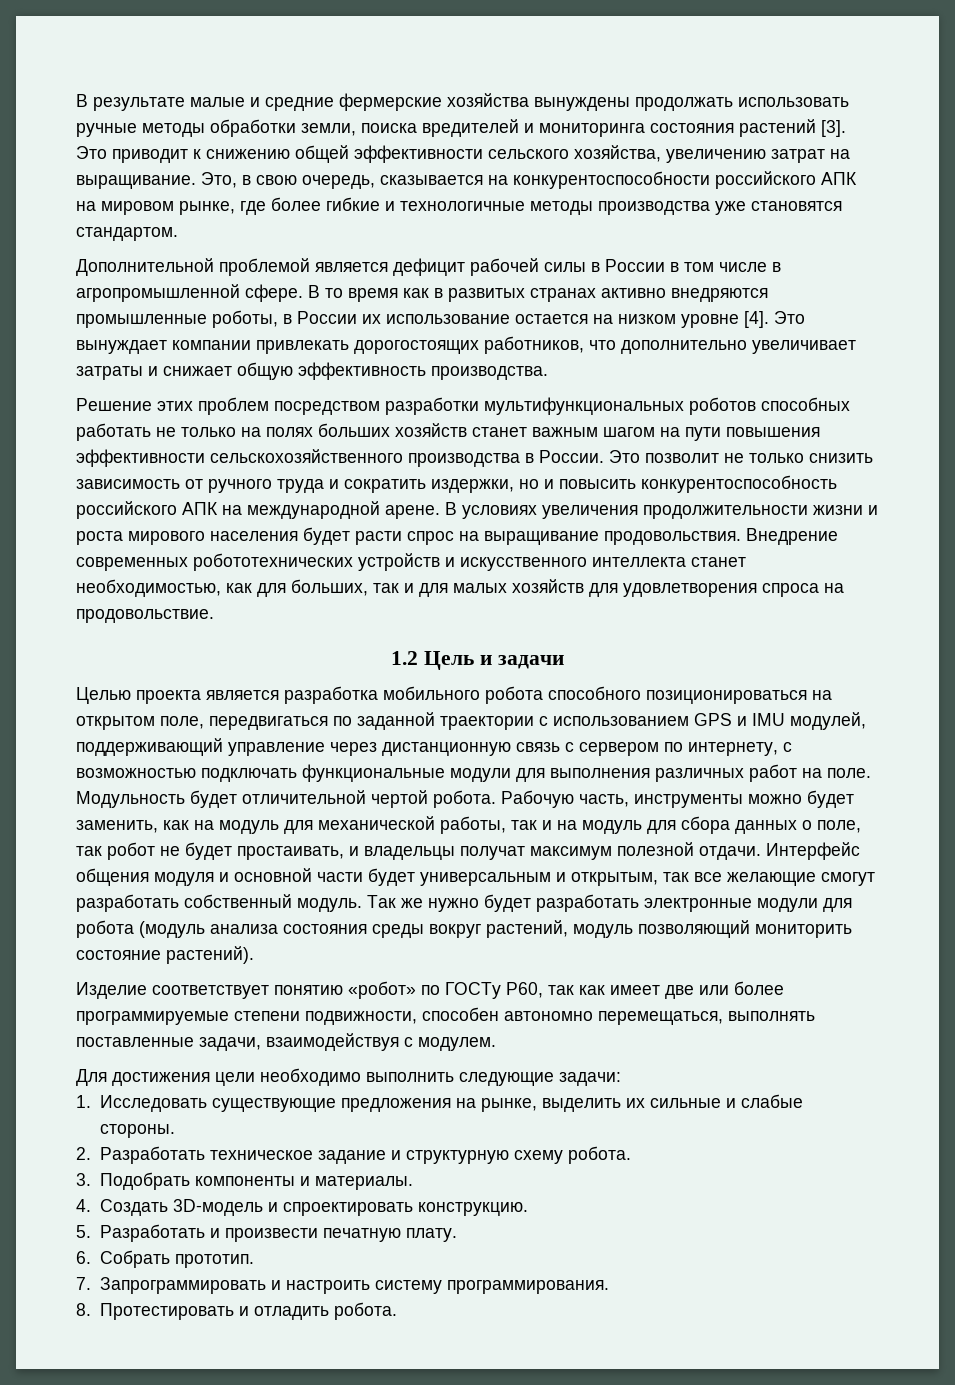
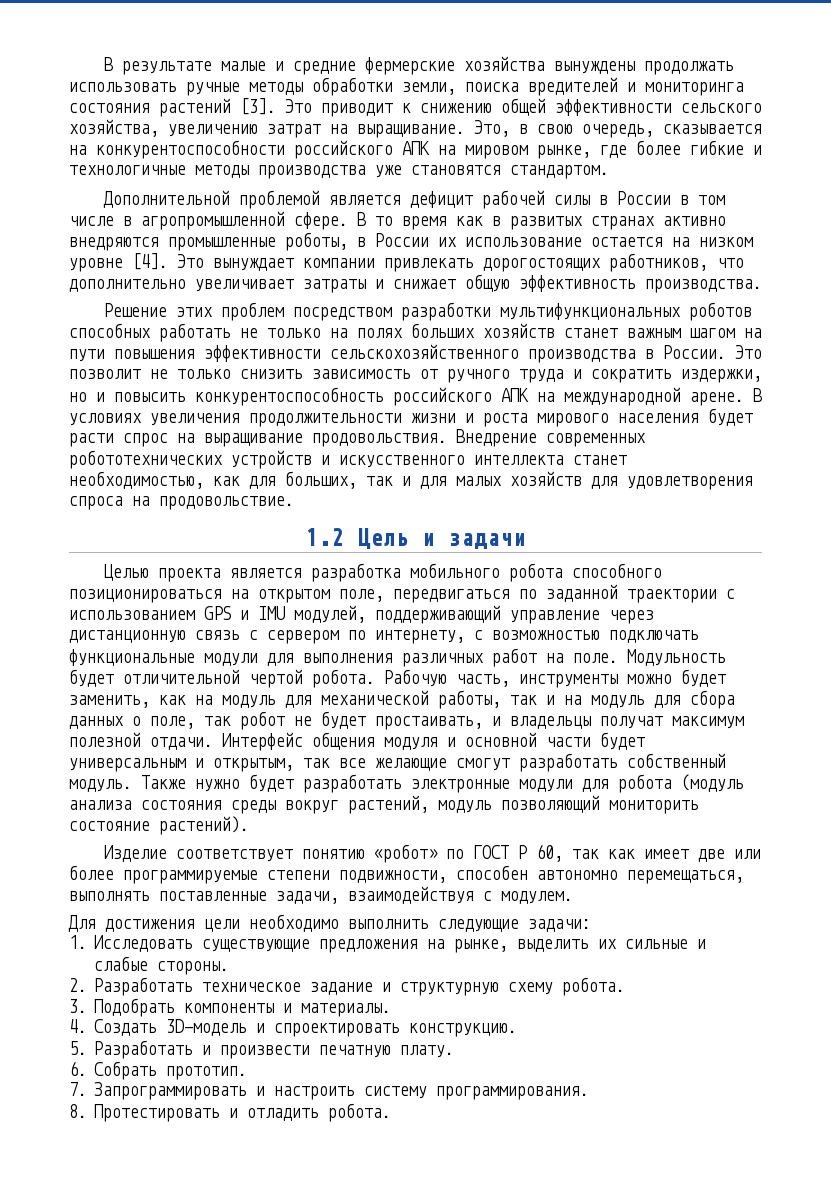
- Так же нужно будет разработать электронные модули для робота (модуль анализа состояния среды вокруг растений, модуль позволяющий мониторить состояние растений).
+ Также нужно будет разработать электронные модули для робота (модуль анализа состояния среды вокруг растений, модуль позволяющий мониторить состояние растений).
- Изделие соответствует понятию «робот» по ГОСТу Р60, так как имеет две или более программируемые степени подвижности, способен автономно перемещаться, выполнять поставленные задачи, взаимодействуя с модулем.
+ Изделие соответствует понятию «робот» по ГОСТ Р 60, так как имеет две или более программируемые степени подвижности, способен автономно перемещаться, выполнять поставленные задачи, взаимодействуя с модулем.

